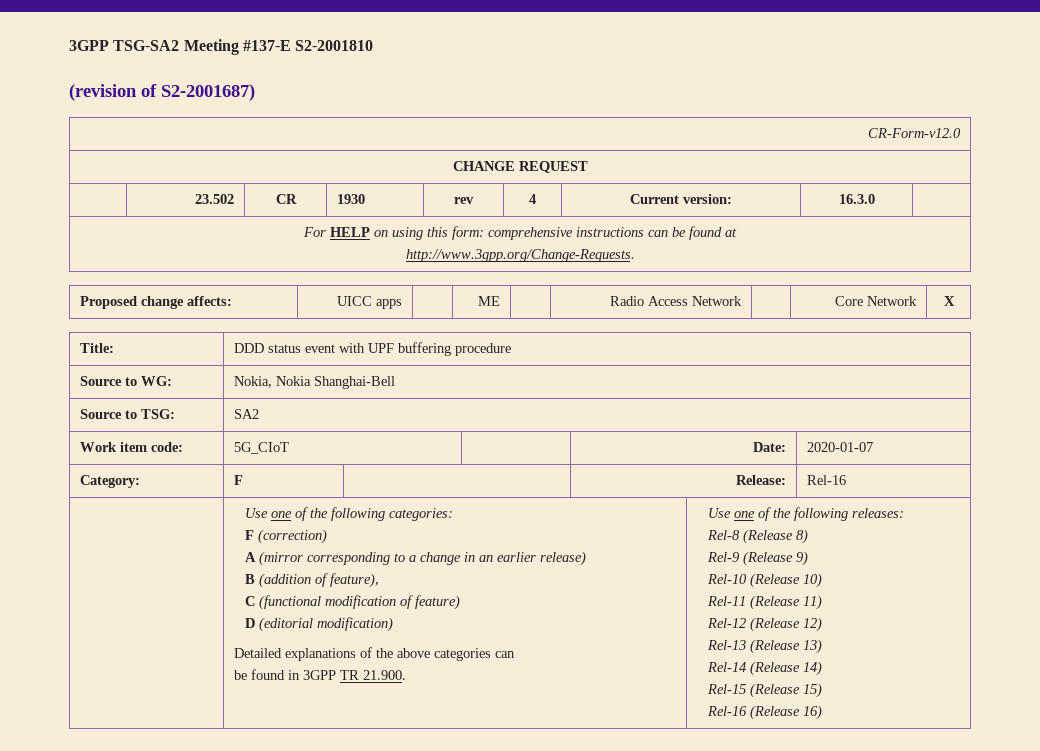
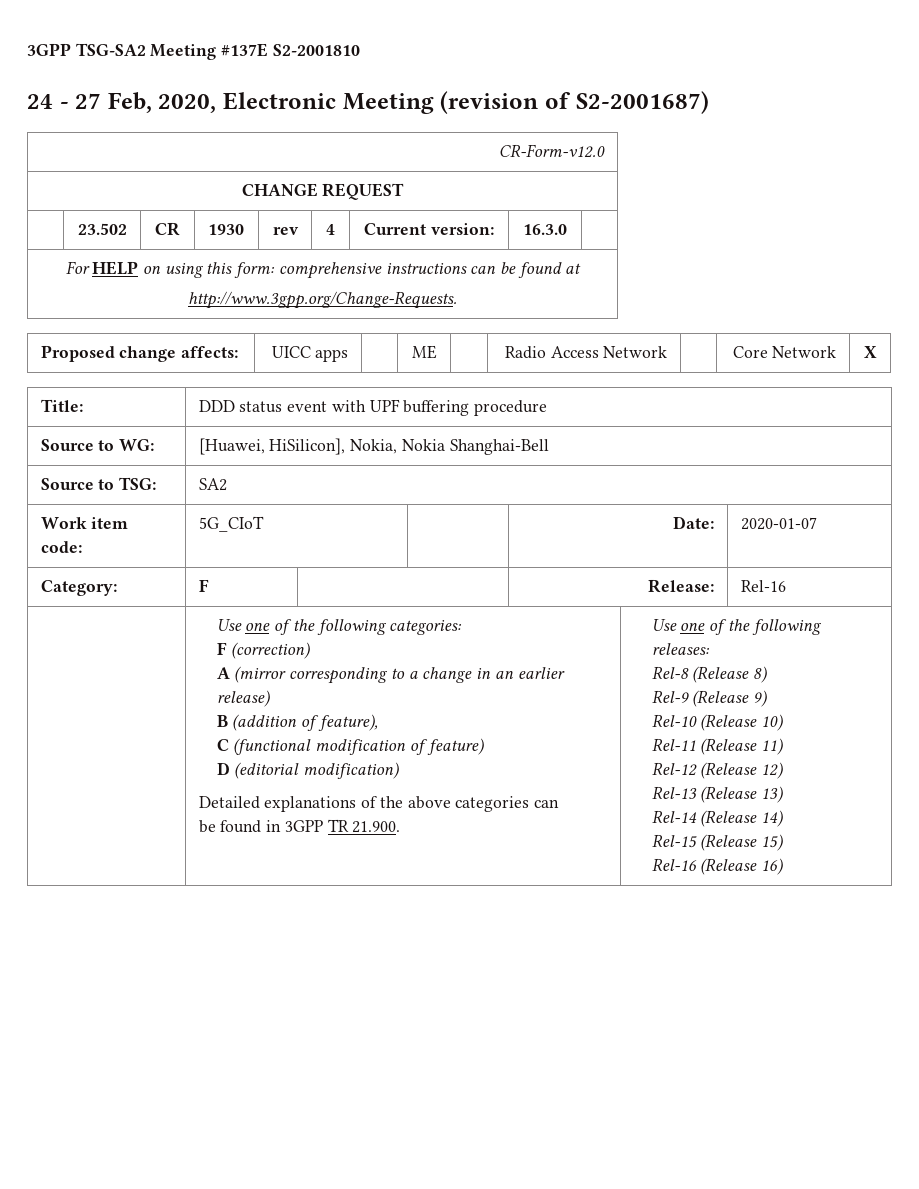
- 3GPP TSG-SA2 Meeting #137-E S2-2001810
+ 3GPP TSG-SA2 Meeting #137E S2-2001810
- (revision of S2-2001687)
+ 24 - 27 Feb, 2020, Electronic Meeting (revision of S2-2001687)
- Source to WG: | Nokia, Nokia Shanghai-Bell
+ Source to WG: | [Huawei, HiSilicon], Nokia, Nokia Shanghai-Bell

